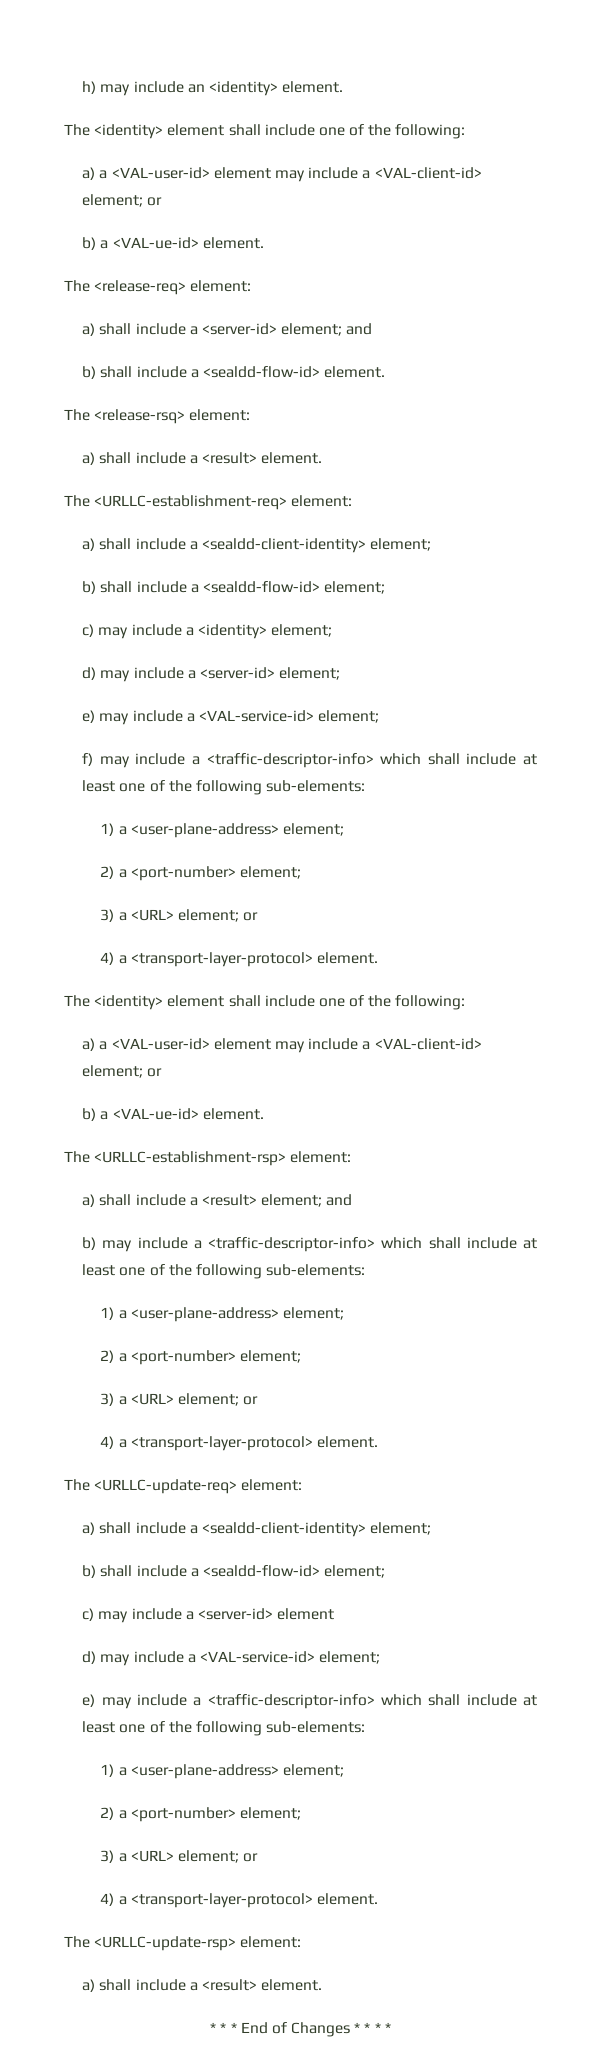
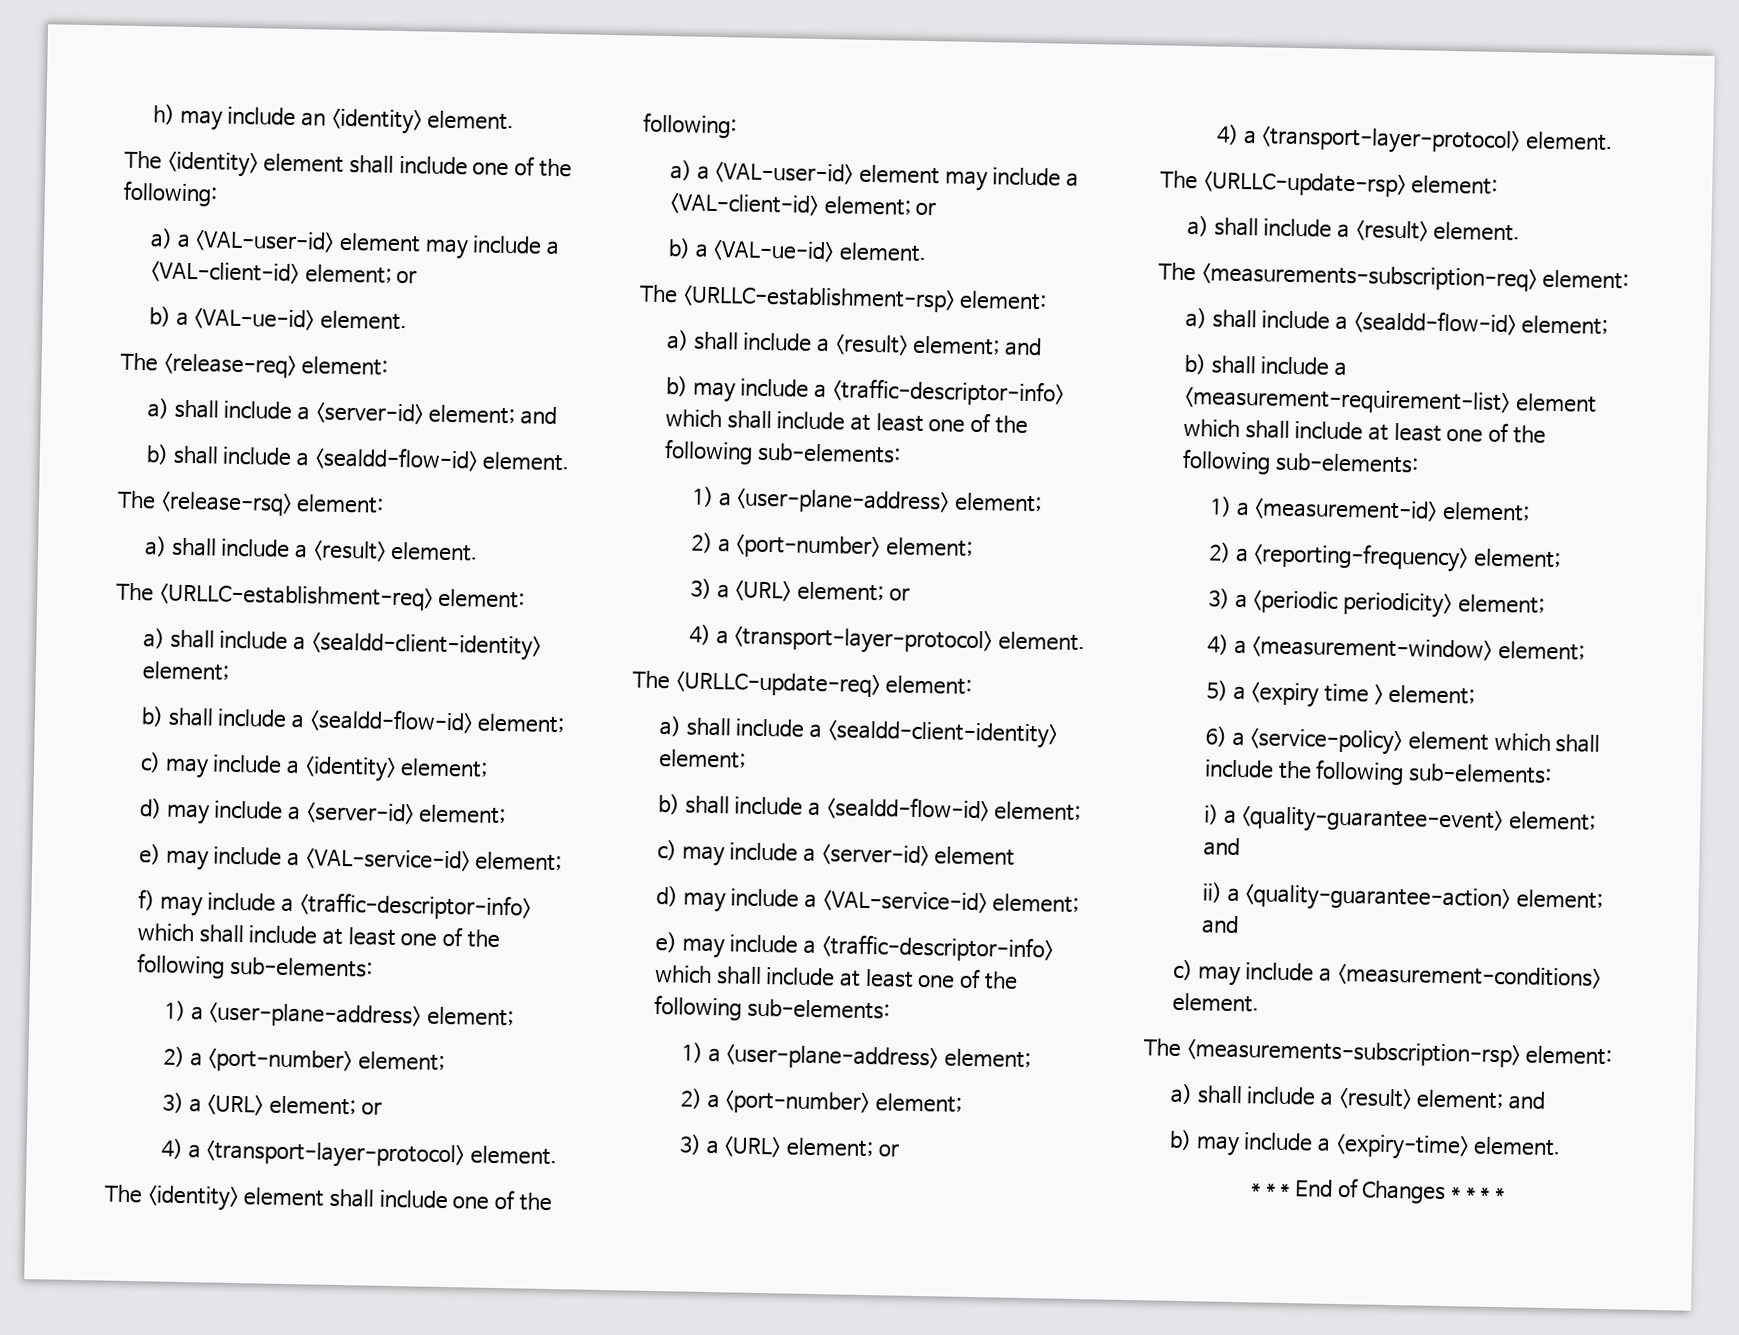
+ The <measurements-subscription-req> element:
+ a) shall include a <sealdd-flow-id> element;
+ b) shall include a <measurement-requirement-list> element which shall include at least one of the following sub-elements:
+ 1) a <measurement-id> element;
+ 2) a <reporting-frequency> element;
+ 3) a <periodic periodicity> element;
+ 4) a <measurement-window> element;
+ 5) a <expiry time > element;
+ 6) a <service-policy> element which shall include the following sub-elements:
+ i) a <quality-guarantee-event> element; and
+ ii) a <quality-guarantee-action> element; and
+ c) may include a <measurement-conditions> element.
+ The <measurements-subscription-rsp> element:
+ a) shall include a <result> element; and
+ b) may include a <expiry-time> element.

